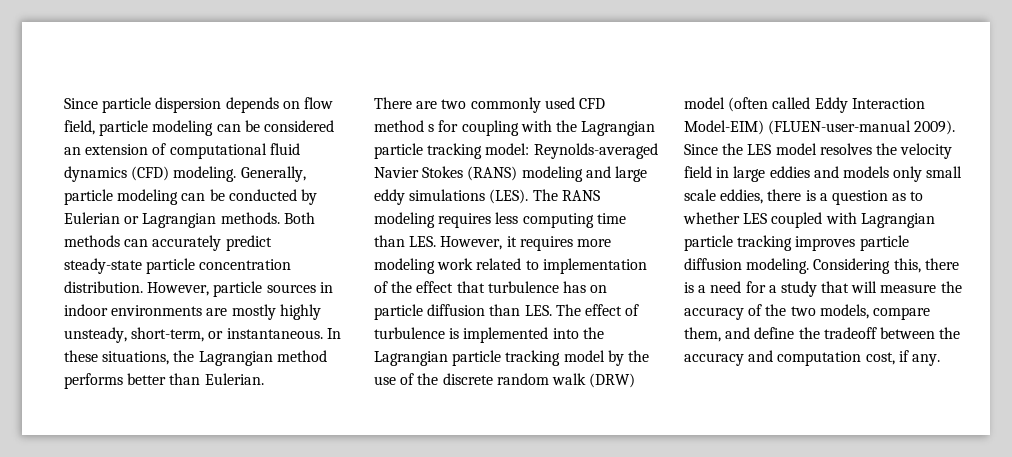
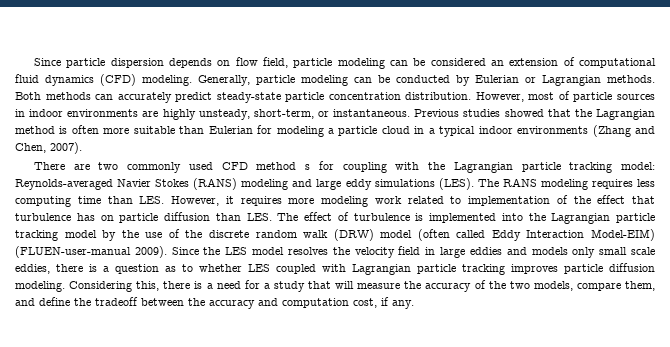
- However, particle sources in indoor environments are mostly highly unsteady, short-term, or instantaneous.
+ However, most of particle sources in indoor environments are highly unsteady, short-term, or instantaneous.
- In these situations, the Lagrangian method performs better than Eulerian.
+ Previous studies showed that the Lagrangian method is often more suitable than Eulerian for modeling a particle cloud in a typical indoor environments (Zhang and Chen, 2007).

